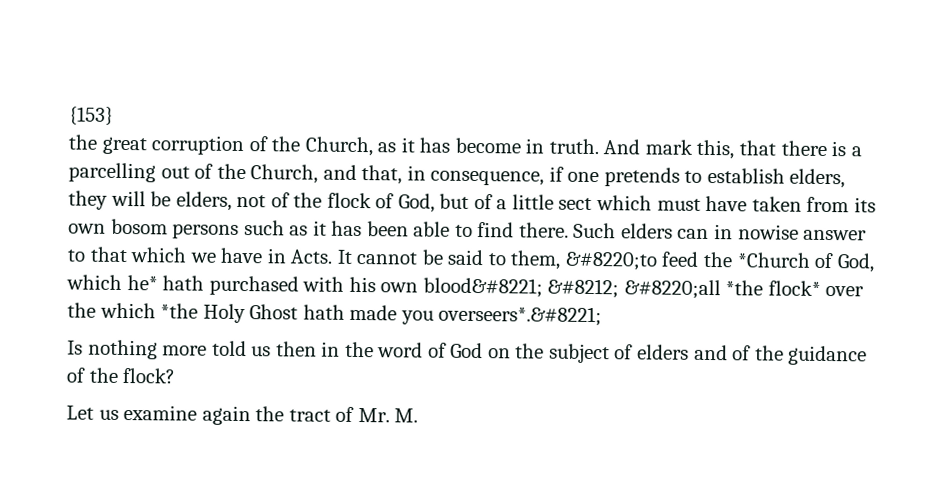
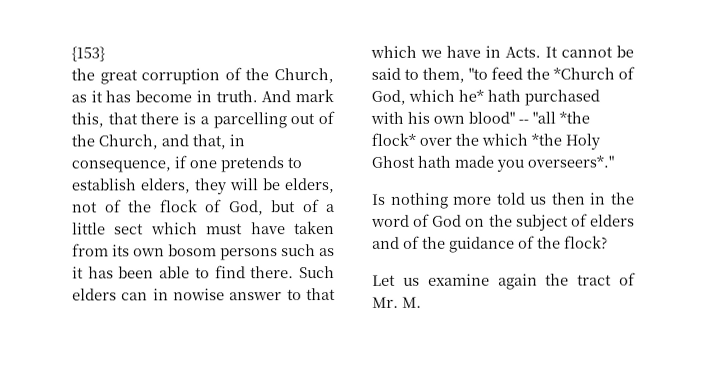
- It cannot be said to them, &#8220;to feed the *Church of God, which he* hath purchased with his own blood&#8221; &#8212; &#8220;all *the flock* over the which *the Holy Ghost hath made you overseers*.&#8221;
+ It cannot be said to them, "to feed the *Church of God, which he* hath purchased with his own blood" -- "all *the flock* over the which *the Holy Ghost hath made you overseers*."

